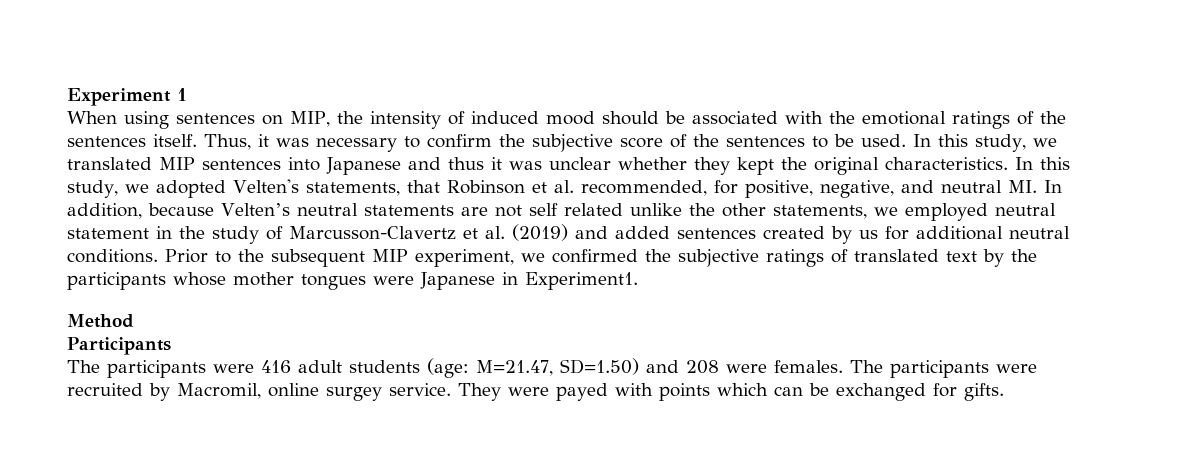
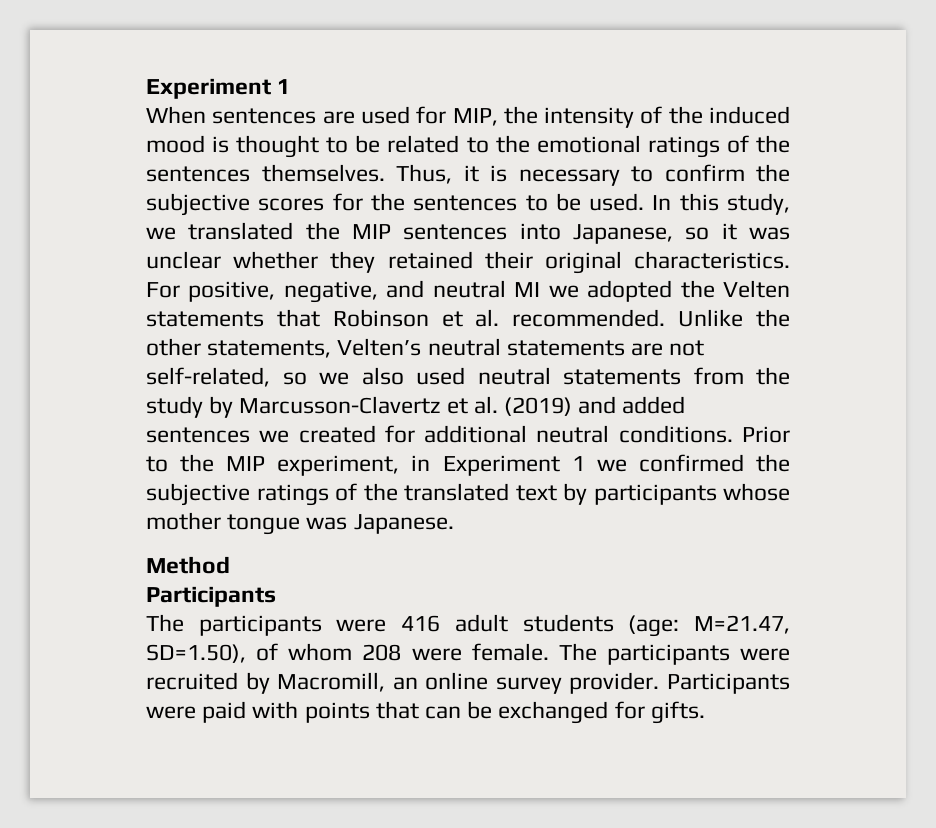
- When using sentences on MIP, the intensity of induced mood should be associated with the emotional ratings of the sentences itself.
+ When sentences are used for MIP, the intensity of the induced mood is thought to be related to the emotional ratings of the sentences themselves.
- Thus, it was necessary to confirm the subjective score of the sentences to be used.
+ Thus, it is necessary to confirm the subjective scores for the sentences to be used.
- In this study, we translated MIP sentences into Japanese and thus it was unclear whether they kept the original characteristics. In this study, we adopted Velten's statements, that Robinson et al. recommended, for positive, negative, and neutral MI. In addition, because Velten’s neutral statements are not self related unlike the other statements, we employed neutral statement in the study of Marcusson-Clavertz et al. (2019) and added sentences created by us for additional neutral conditions.
+ In this study, we translated the MIP sentences into Japanese, so it was unclear whether they retained their original characteristics. For positive, negative, and neutral MI we adopted the Velten statements that Robinson et al. recommended. Unlike the other statements, Velten’s neutral statements are not self-related, so we also used neutral statements from the study by Marcusson-Clavertz et al. (2019) and added sentences we created for additional neutral conditions.
- Prior to the subsequent MIP experiment, we confirmed the subjective ratings of translated text by the participants whose mother tongues were Japanese in Experiment1.
+ Prior to the MIP experiment, in Experiment 1 we confirmed the subjective ratings of the translated text by participants whose mother tongue was Japanese.
- The participants were 416 adult students (age: M=21.47, SD=1.50) and 208 were females.
+ The participants were 416 adult students (age: M=21.47, SD=1.50), of whom 208 were female.
- The participants were recruited by Macromil, online surgey service. They were payed with points which can be exchanged for gifts.
+ The participants were recruited by Macromill, an online survey provider. Participants were paid with points that can be exchanged for gifts.

